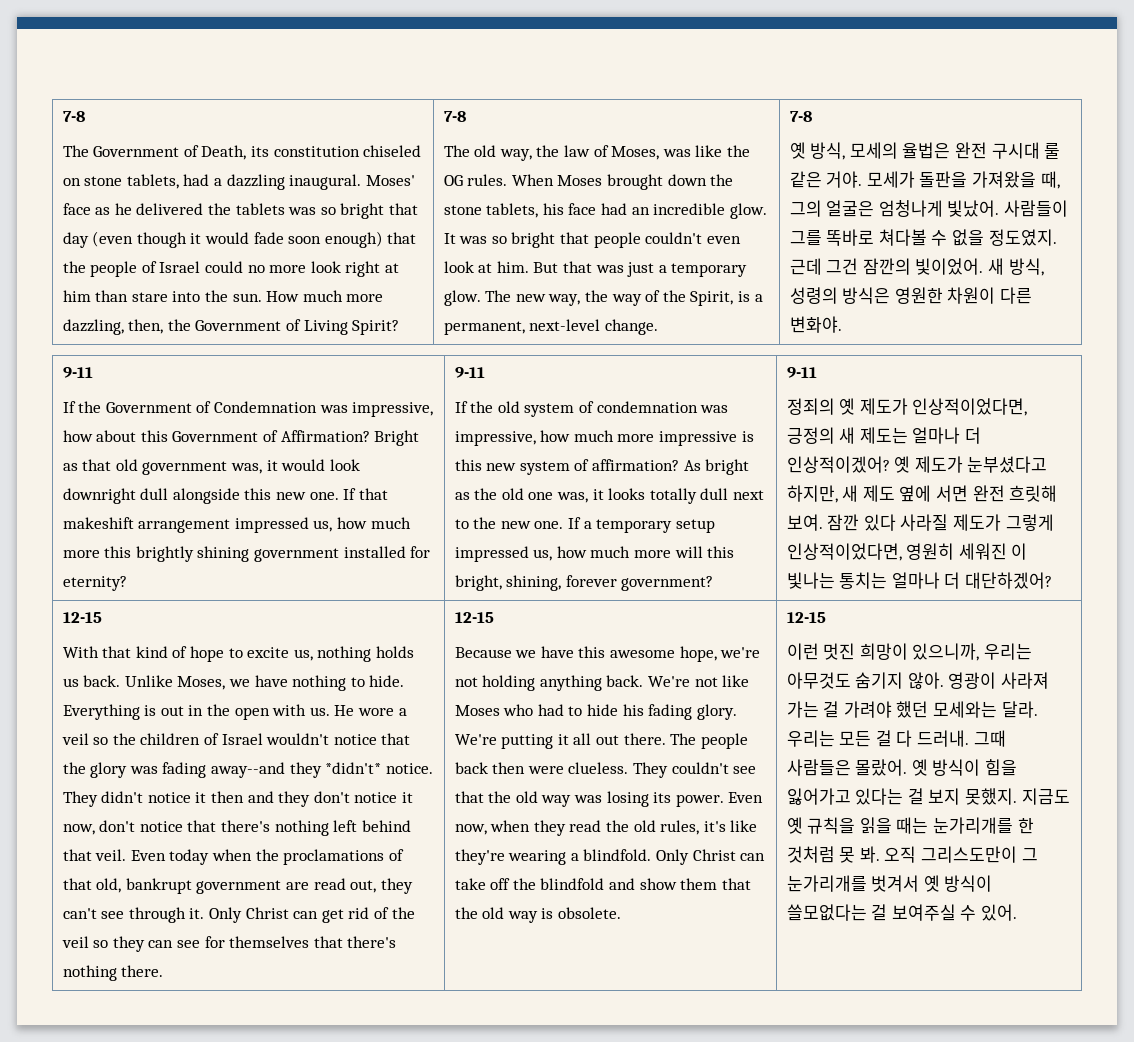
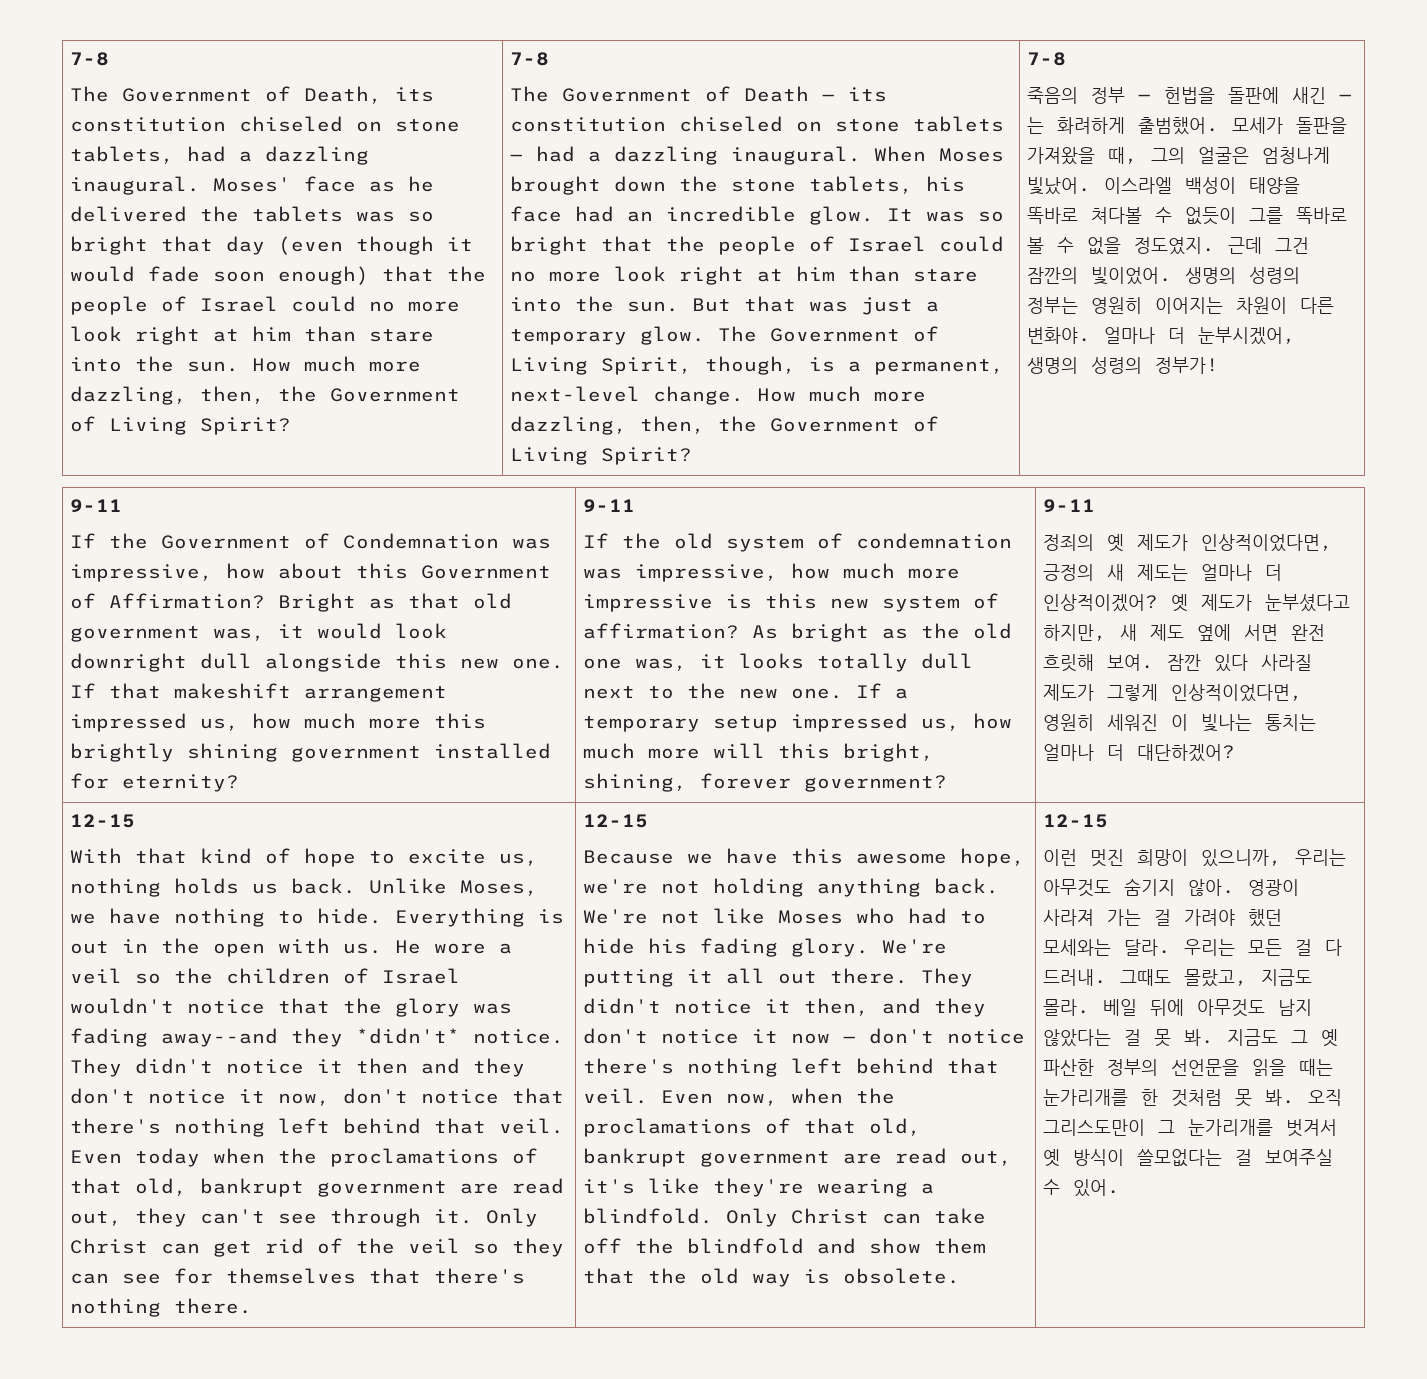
- The old way, the law of Moses, was like the OG rules.
+ The Government of Death — its constitution chiseled on stone tablets — had a dazzling inaugural.
- It was so bright that people couldn't even look at him.
+ It was so bright that the people of Israel could no more look right at him than stare into the sun.
- The new way, the way of the Spirit, is a permanent, next-level change. | 7-8
- 옛 방식, 모세의 율법은 완전 구시대 룰 같은 거야.
+ The Government of Living Spirit, though, is a permanent, next-level change. How much more dazzling, then, the Government of Living Spirit? | 7-8
+ 죽음의 정부 — 헌법을 돌판에 새긴 — 는 화려하게 출범했어.
- 사람들이 그를 똑바로 쳐다볼 수 없을 정도였지.
+ 이스라엘 백성이 태양을 똑바로 쳐다볼 수 없듯이 그를 똑바로 볼 수 없을 정도였지.
- 새 방식, 성령의 방식은 영원한 차원이 다른 변화야.
+ 생명의 성령의 정부는 영원히 이어지는 차원이 다른 변화야. 얼마나 더 눈부시겠어, 생명의 성령의 정부가!
- The people back then were clueless. They couldn't see that the old way was losing its power. Even now, when they read the old rules, it's like they're wearing a blindfold.
+ They didn't notice it then, and they don't notice it now — don't notice there's nothing left behind that veil. Even now, when the proclamations of that old, bankrupt government are read out, it's like they're wearing a blindfold.
- 그때 사람들은 몰랐어. 옛 방식이 힘을 잃어가고 있다는 걸 보지 못했지. 지금도 옛 규칙을 읽을 때는 눈가리개를 한 것처럼 못 봐.
+ 그때도 몰랐고, 지금도 몰라. 베일 뒤에 아무것도 남지 않았다는 걸 못 봐. 지금도 그 옛 파산한 정부의 선언문을 읽을 때는 눈가리개를 한 것처럼 못 봐.

